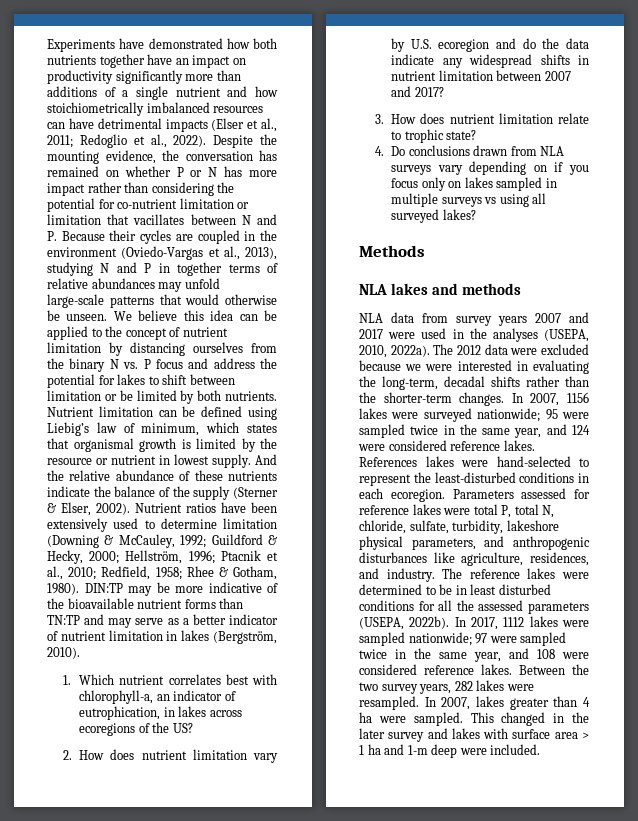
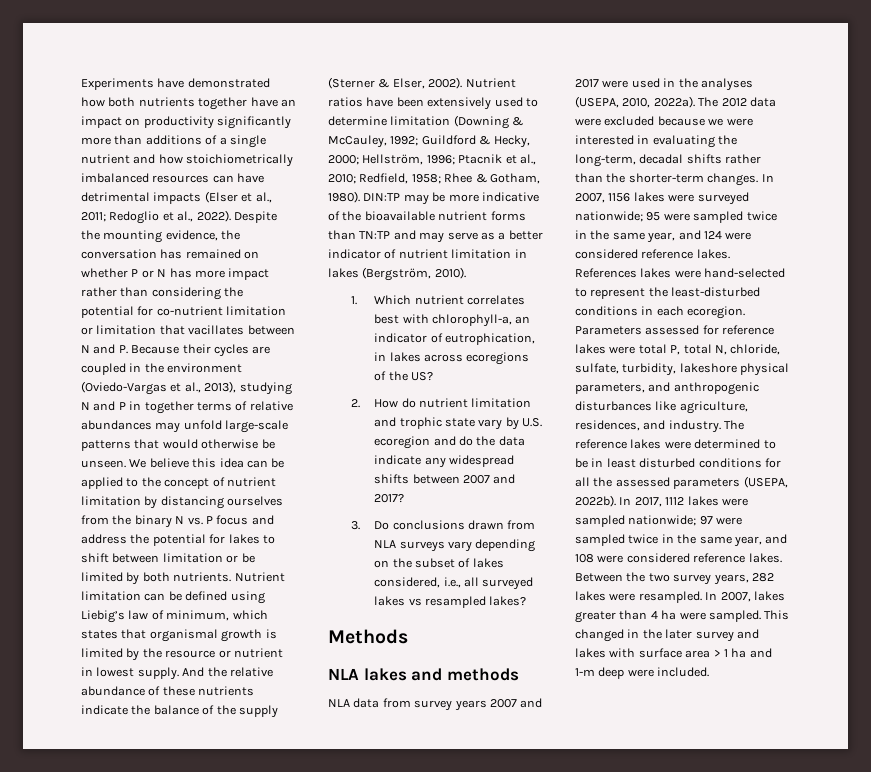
- 2. How does nutrient limitation vary by U.S. ecoregion and do the data indicate any widespread shifts in nutrient limitation between 2007 and 2017?
+ 2. How do nutrient limitation and trophic state vary by U.S. ecoregion and do the data indicate any widespread shifts between 2007 and 2017?
- 3. How does nutrient limitation relate to trophic state?
- 4. Do conclusions drawn from NLA surveys vary depending on if you focus only on lakes sampled in multiple surveys vs using all surveyed lakes?
+ 3. Do conclusions drawn from NLA surveys vary depending on the subset of lakes considered, i.e., all surveyed lakes vs resampled lakes?

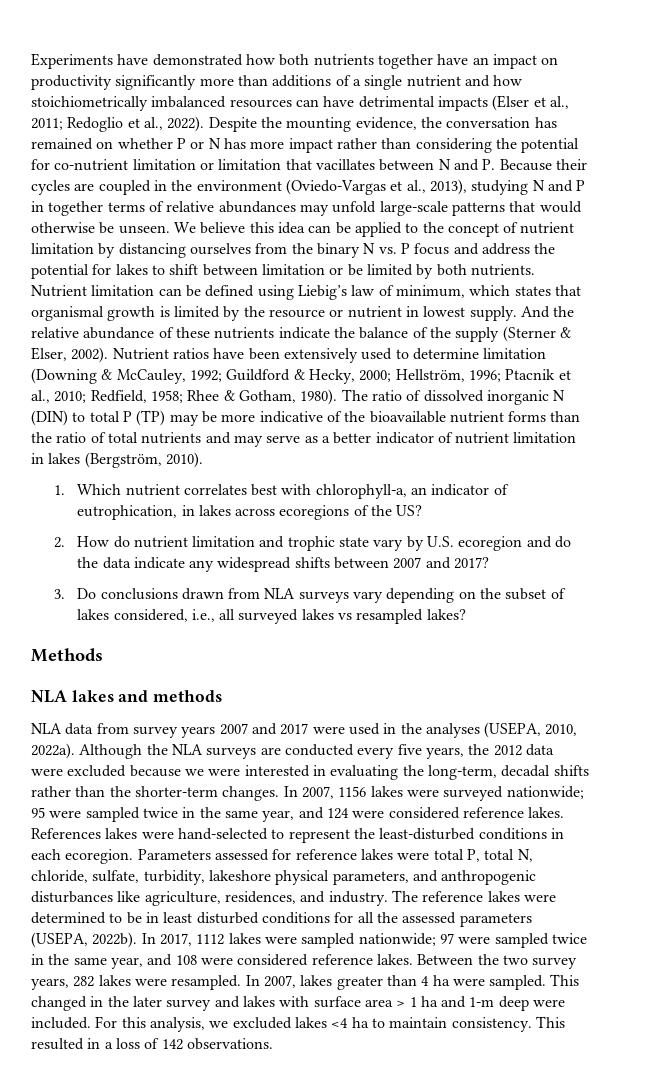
- DIN:TP may be more indicative of the bioavailable nutrient forms than TN:TP and may serve as a better indicator of nutrient limitation in lakes (Bergström, 2010).
+ The ratio of dissolved inorganic N (DIN) to total P (TP) may be more indicative of the bioavailable nutrient forms than the ratio of total nutrients and may serve as a better indicator of nutrient limitation in lakes (Bergström, 2010).
- The 2012 data were excluded because we were interested in evaluating the long-term, decadal shifts rather than the shorter-term changes.
+ Although the NLA surveys are conducted every five years, the 2012 data were excluded because we were interested in evaluating the long-term, decadal shifts rather than the shorter-term changes.
+ For this analysis, we excluded lakes <4 ha to maintain consistency. This resulted in a loss of 142 observations.

